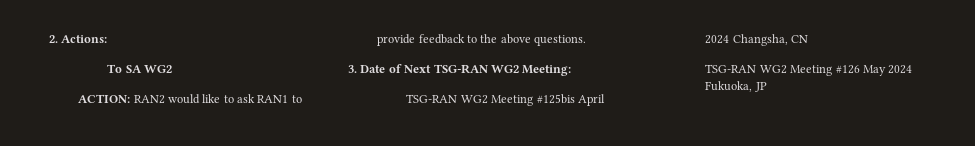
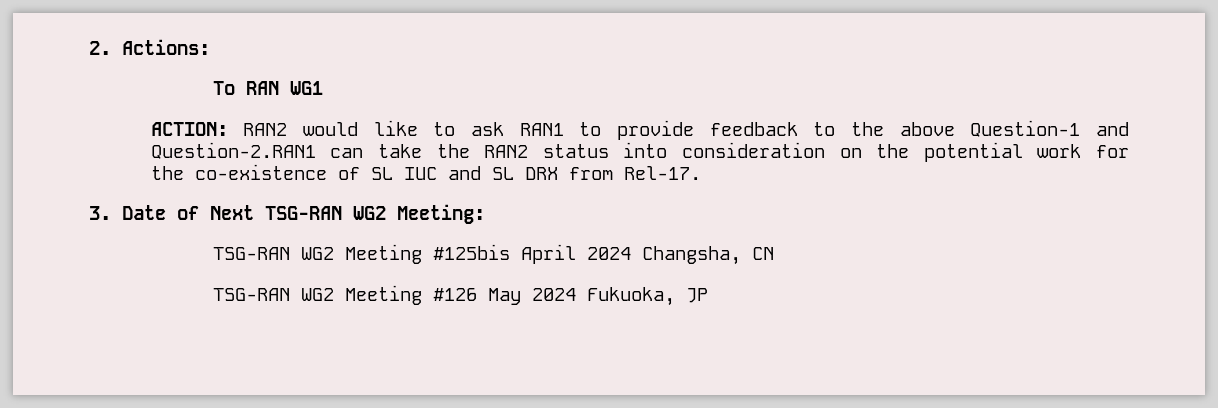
- To SA WG2
+ To RAN WG1
- ACTION: RAN2 would like to ask RAN1 to provide feedback to the above questions.
+ ACTION: RAN2 would like to ask RAN1 to provide feedback to the above Question-1 and Question-2.RAN1 can take the RAN2 status into consideration on the potential work for the co-existence of SL IUC and SL DRX from Rel-17.

